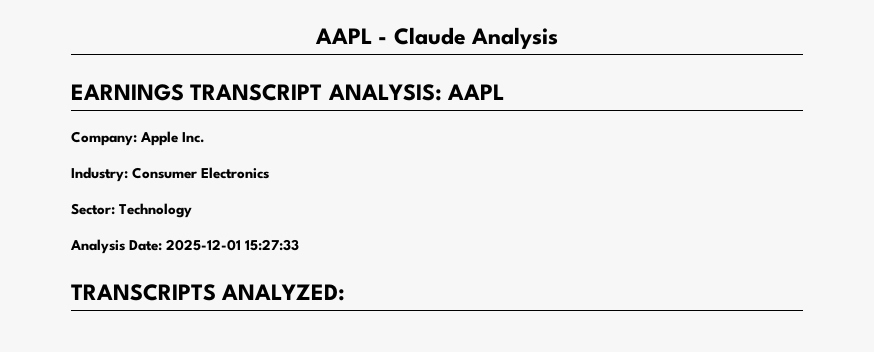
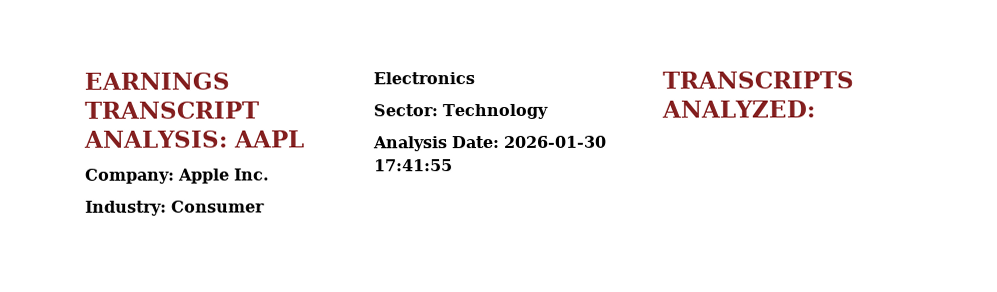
- AAPL - Claude Analysis
- Analysis Date: 2025-12-01 15:27:33
+ Analysis Date: 2026-01-30 17:41:55

